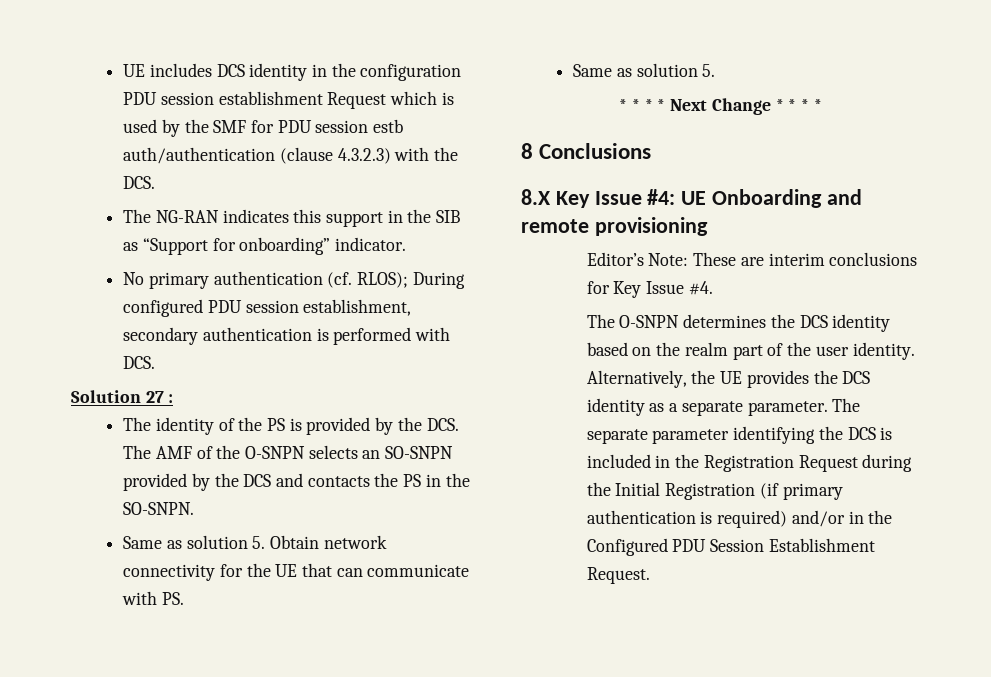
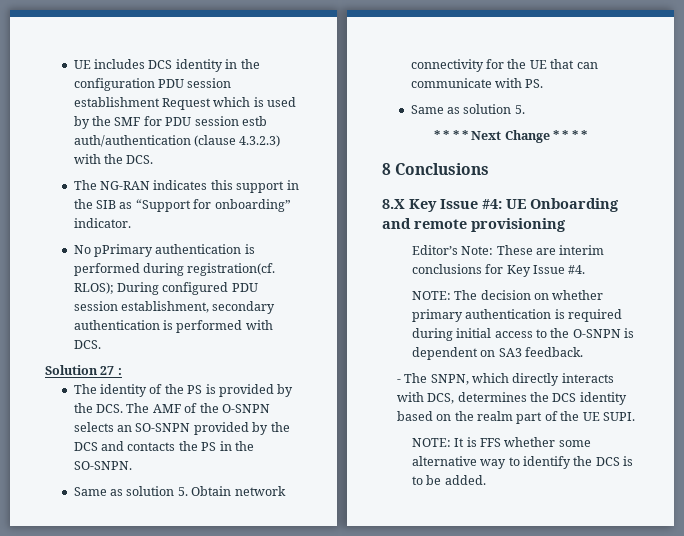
- No primary authentication (cf. RLOS); During configured PDU session establishment, secondary authentication is performed with DCS.
+ No pPrimary authentication is performed during registration(cf. RLOS); During configured PDU session establishment, secondary authentication is performed with DCS.
- The O-SNPN determines the DCS identity based on the realm part of the user identity. Alternatively, the UE provides the DCS identity as a separate parameter. The separate parameter identifying the DCS is included in the Registration Request during the Initial Registration (if primary authentication is required) and/or in the Configured PDU Session Establishment Request.
+ NOTE: The decision on whether primary authentication is required during initial access to the O-SNPN is dependent on SA3 feedback.
+ - The SNPN, which directly interacts with DCS, determines the DCS identity based on the realm part of the UE SUPI.
+ NOTE: It is FFS whether some alternative way to identify the DCS is to be added.

